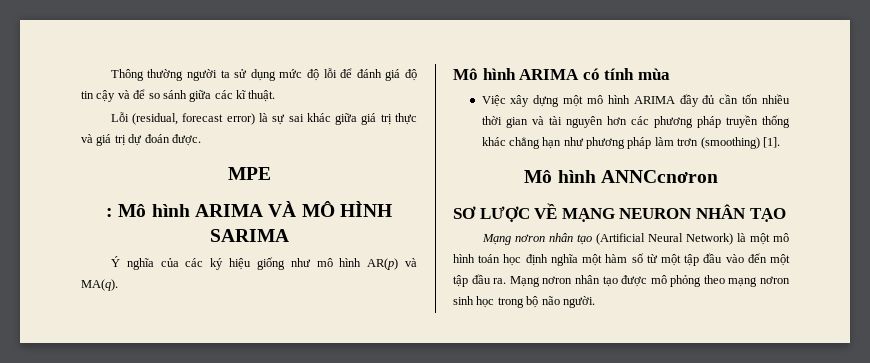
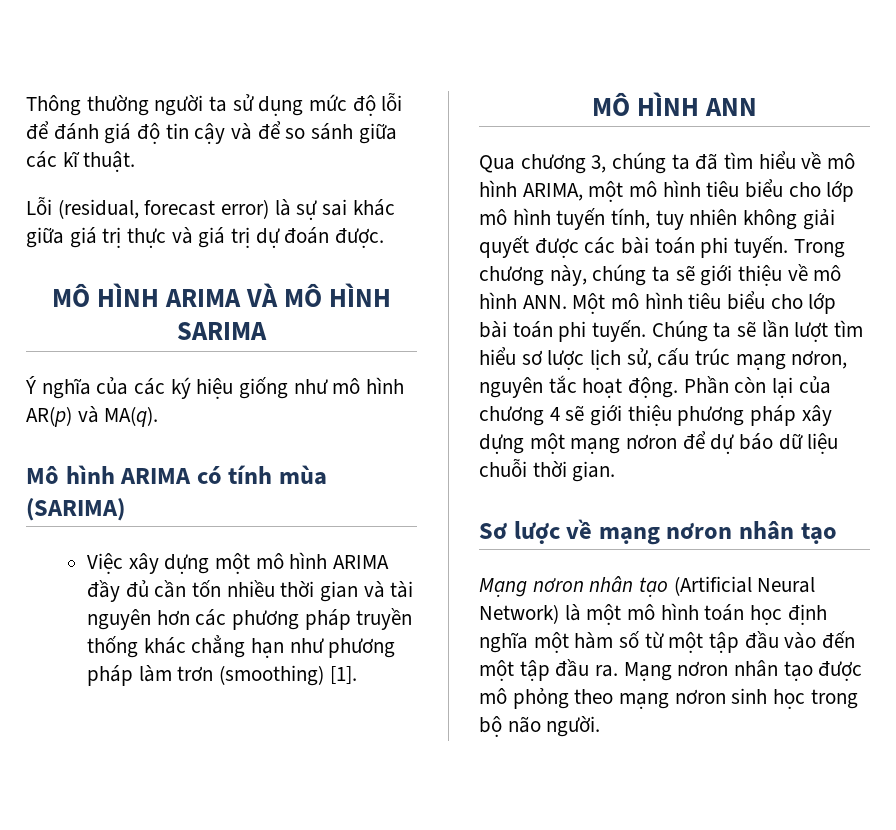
- MPE
- : Mô hình ARIMA VÀ MÔ HÌNH SARIMA
+ MÔ HÌNH ARIMA VÀ MÔ HÌNH SARIMA
- Mô hình ARIMA có tính mùa
+ Mô hình ARIMA có tính mùa (SARIMA)
- Mô hình ANNCcnơron
- SƠ LƯỢC VỀ MẠNG NEURON NHÂN TẠO
+ MÔ HÌNH ANN
+ Qua chương 3, chúng ta đã tìm hiểu về mô hình ARIMA, một mô hình tiêu biểu cho lớp mô hình tuyến tính, tuy nhiên không giải quyết được các bài toán phi tuyến. Trong chương này, chúng ta sẽ giới thiệu về mô hình ANN. Một mô hình tiêu biểu cho lớp bài toán phi tuyến. Chúng ta sẽ lần lượt tìm hiểu sơ lược lịch sử, cấu trúc mạng nơron, nguyên tắc hoạt động. Phần còn lại của chương 4 sẽ giới thiệu phương pháp xây dựng một mạng nơron để dự báo dữ liệu chuỗi thời gian.
+ Sơ lược về mạng nơron nhân tạo

